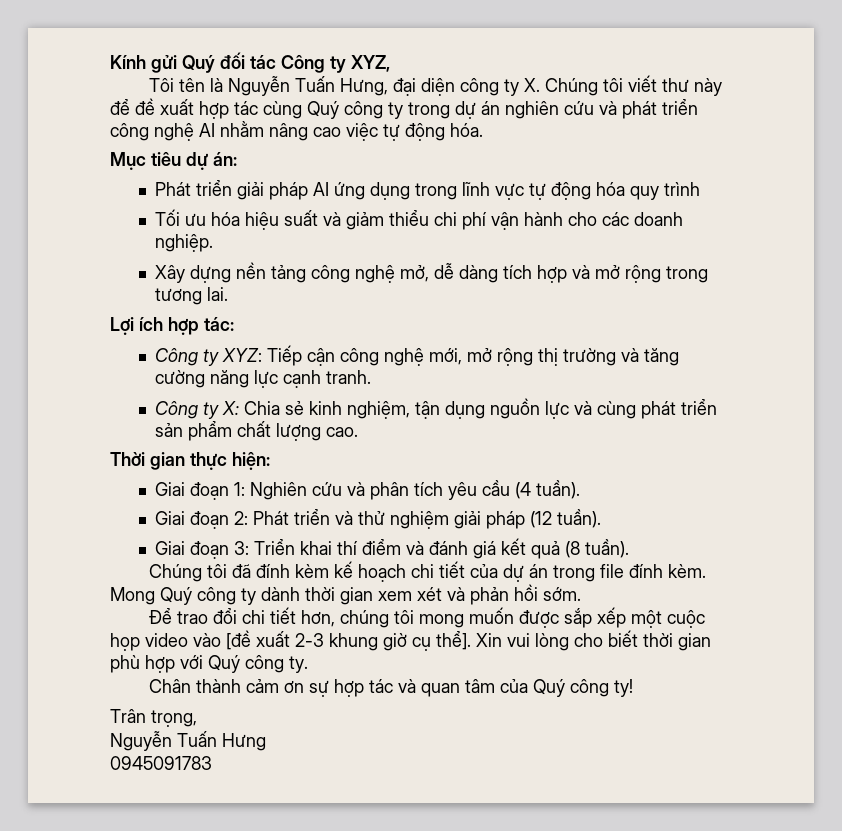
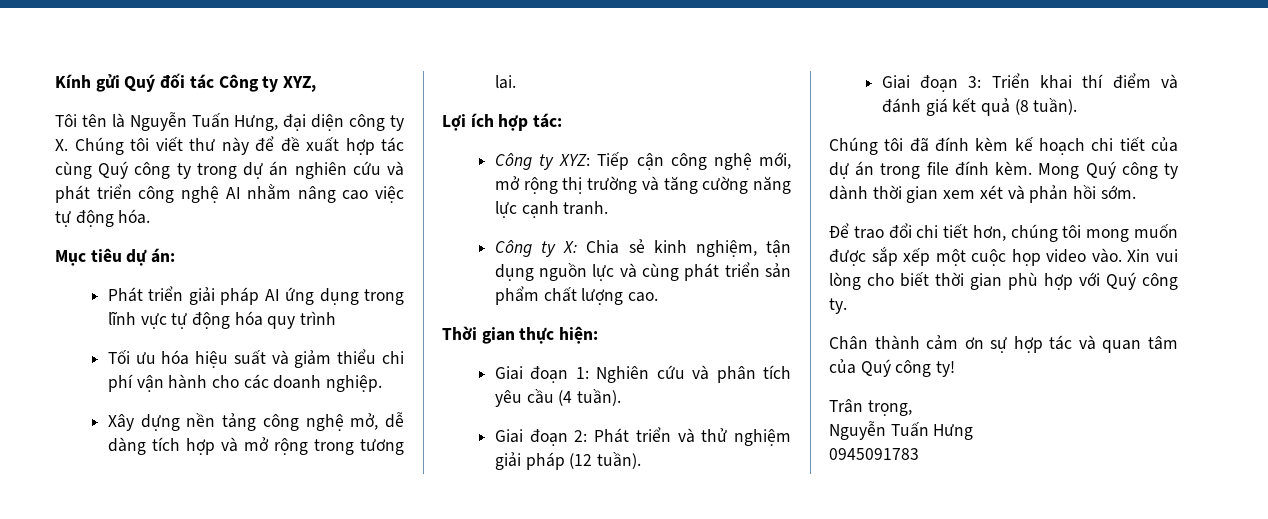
- Để trao đổi chi tiết hơn, chúng tôi mong muốn được sắp xếp một cuộc họp video vào [đề xuất 2-3 khung giờ cụ thể].
+ Để trao đổi chi tiết hơn, chúng tôi mong muốn được sắp xếp một cuộc họp video vào.

